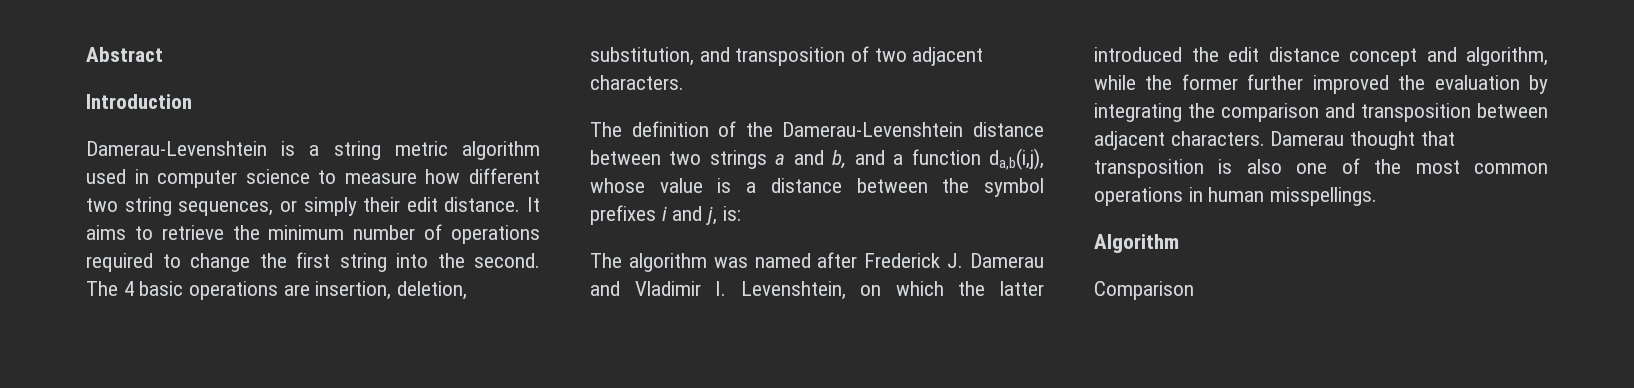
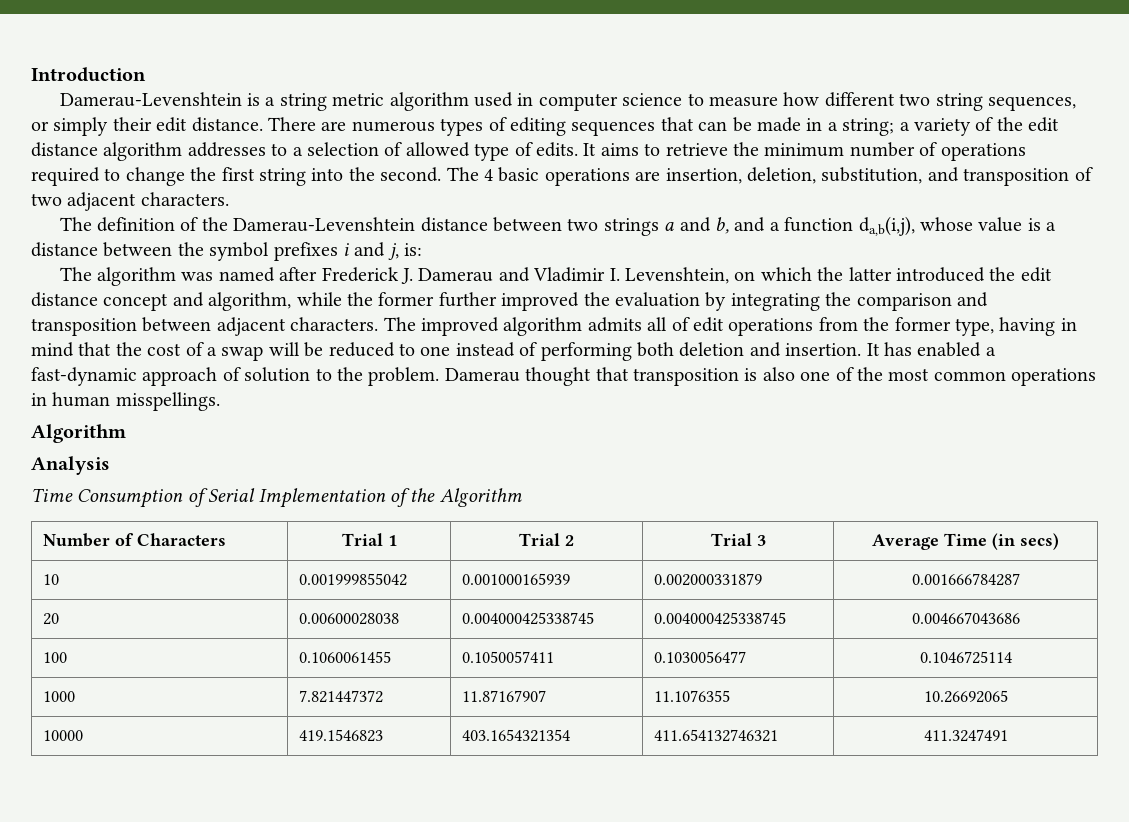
- Abstract
+ There are numerous types of editing sequences that can be made in a string; a variety of the edit distance algorithm addresses to a selection of allowed type of edits.
+ The improved algorithm admits all of edit operations from the former type, having in mind that the cost of a swap will be reduced to one instead of performing both deletion and insertion. It has enabled a fast-dynamic approach of solution to the problem.
- Comparison
+ Analysis
+ Time Consumption of Serial Implementation of the Algorithm
+ Number of Characters | Trial 1 | Trial 2 | Trial 3 | Average Time (in secs)
+ 10 | 0.001999855042 | 0.001000165939 | 0.002000331879 | 0.001666784287
+ 20 | 0.00600028038 | 0.004000425338745 | 0.004000425338745 | 0.004667043686
+ 100 | 0.1060061455 | 0.1050057411 | 0.1030056477 | 0.1046725114
+ 1000 | 7.821447372 | 11.87167907 | 11.1076355 | 10.26692065
+ 10000 | 419.1546823 | 403.1654321354 | 411.654132746321 | 411.3247491

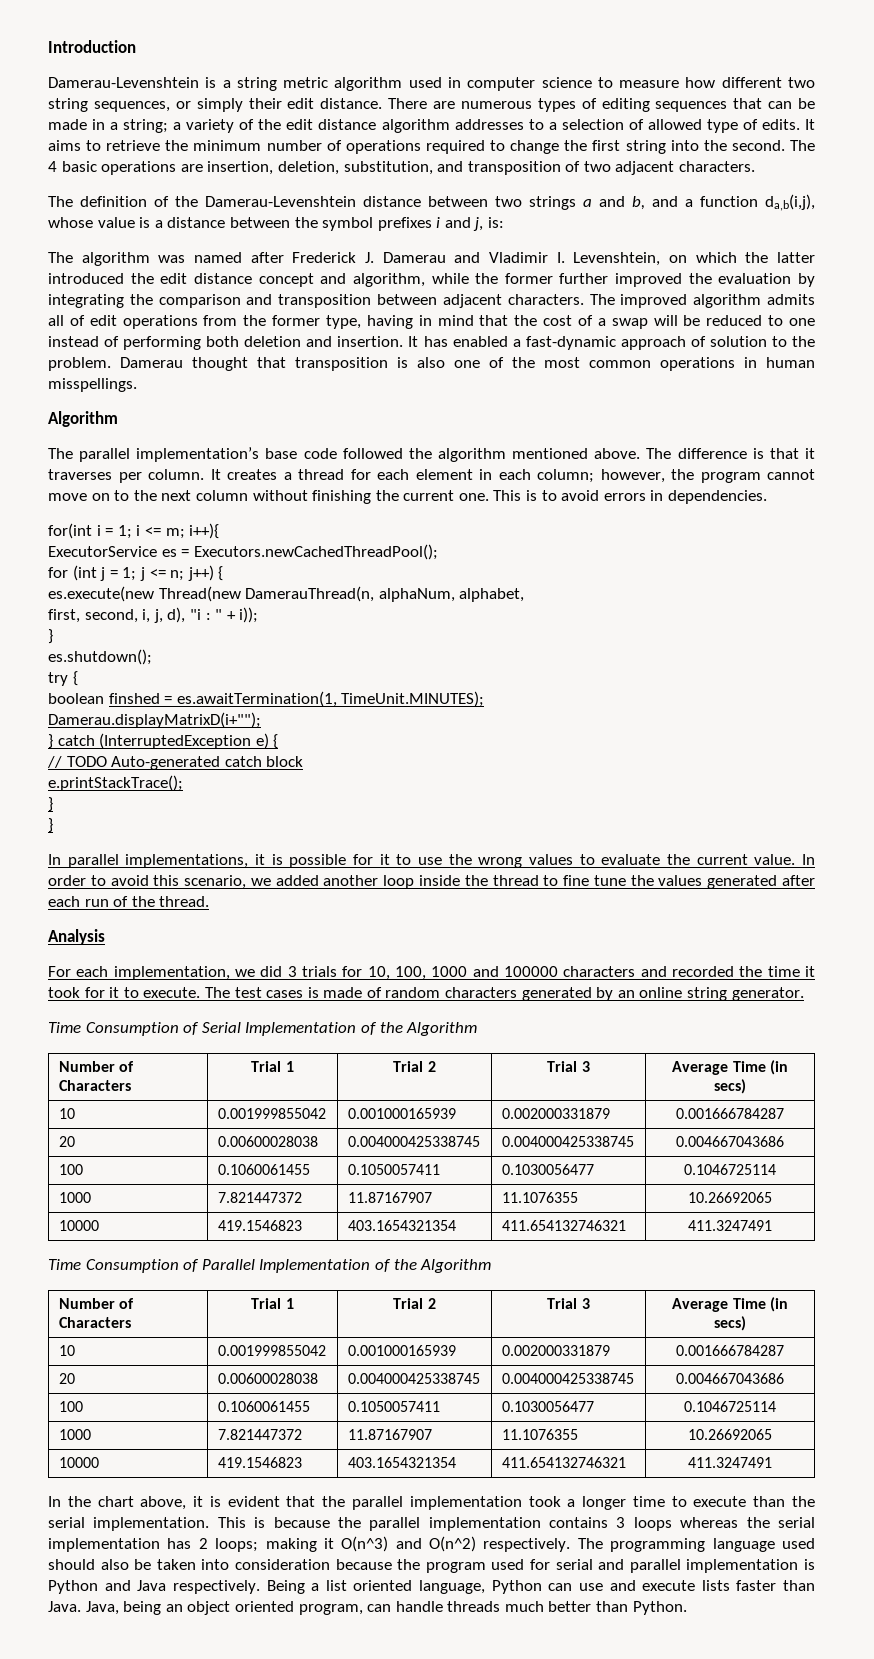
+ The parallel implementation’s base code followed the algorithm mentioned above. The difference is that it traverses per column. It creates a thread for each element in each column; however, the program cannot move on to the next column without finishing the current one. This is to avoid errors in dependencies.
+ for(int i = 1; i <= m; i++){
+ ExecutorService es = Executors.newCachedThreadPool();
+ for (int j = 1; j <= n; j++) {
+ es.execute(new Thread(new DamerauThread(n, alphaNum, alphabet,
+ first, second, i, j, d), "i : " + i));
+ }
+ es.shutdown();
+ try {
+ boolean finshed = es.awaitTermination(1, TimeUnit.MINUTES);
+ Damerau.displayMatrixD(i+"");
+ } catch (InterruptedException e) {
+ // TODO Auto-generated catch block
+ e.printStackTrace();
+ }
+ }
+ In parallel implementations, it is possible for it to use the wrong values to evaluate the current value. In order to avoid this scenario, we added another loop inside the thread to fine tune the values generated after each run of the thread.
  Analysis
+ For each implementation, we did 3 trials for 10, 100, 1000 and 100000 characters and recorded the time it took for it to execute. The test cases is made of random characters generated by an online string generator.
+ Time Consumption of Parallel Implementation of the Algorithm
+ Number of Characters | Trial 1 | Trial 2 | Trial 3 | Average Time (in secs)
+ 10 | 0.001999855042 | 0.001000165939 | 0.002000331879 | 0.001666784287
+ 20 | 0.00600028038 | 0.004000425338745 | 0.004000425338745 | 0.004667043686
+ 100 | 0.1060061455 | 0.1050057411 | 0.1030056477 | 0.1046725114
+ 1000 | 7.821447372 | 11.87167907 | 11.1076355 | 10.26692065
+ 10000 | 419.1546823 | 403.1654321354 | 411.654132746321 | 411.3247491
+ In the chart above, it is evident that the parallel implementation took a longer time to execute than the serial implementation. This is because the parallel implementation contains 3 loops whereas the serial implementation has 2 loops; making it O(n^3) and O(n^2) respectively. The programming language used should also be taken into consideration because the program used for serial and parallel implementation is Python and Java respectively. Being a list oriented language, Python can use and execute lists faster than Java. Java, being an object oriented program, can handle threads much better than Python.

